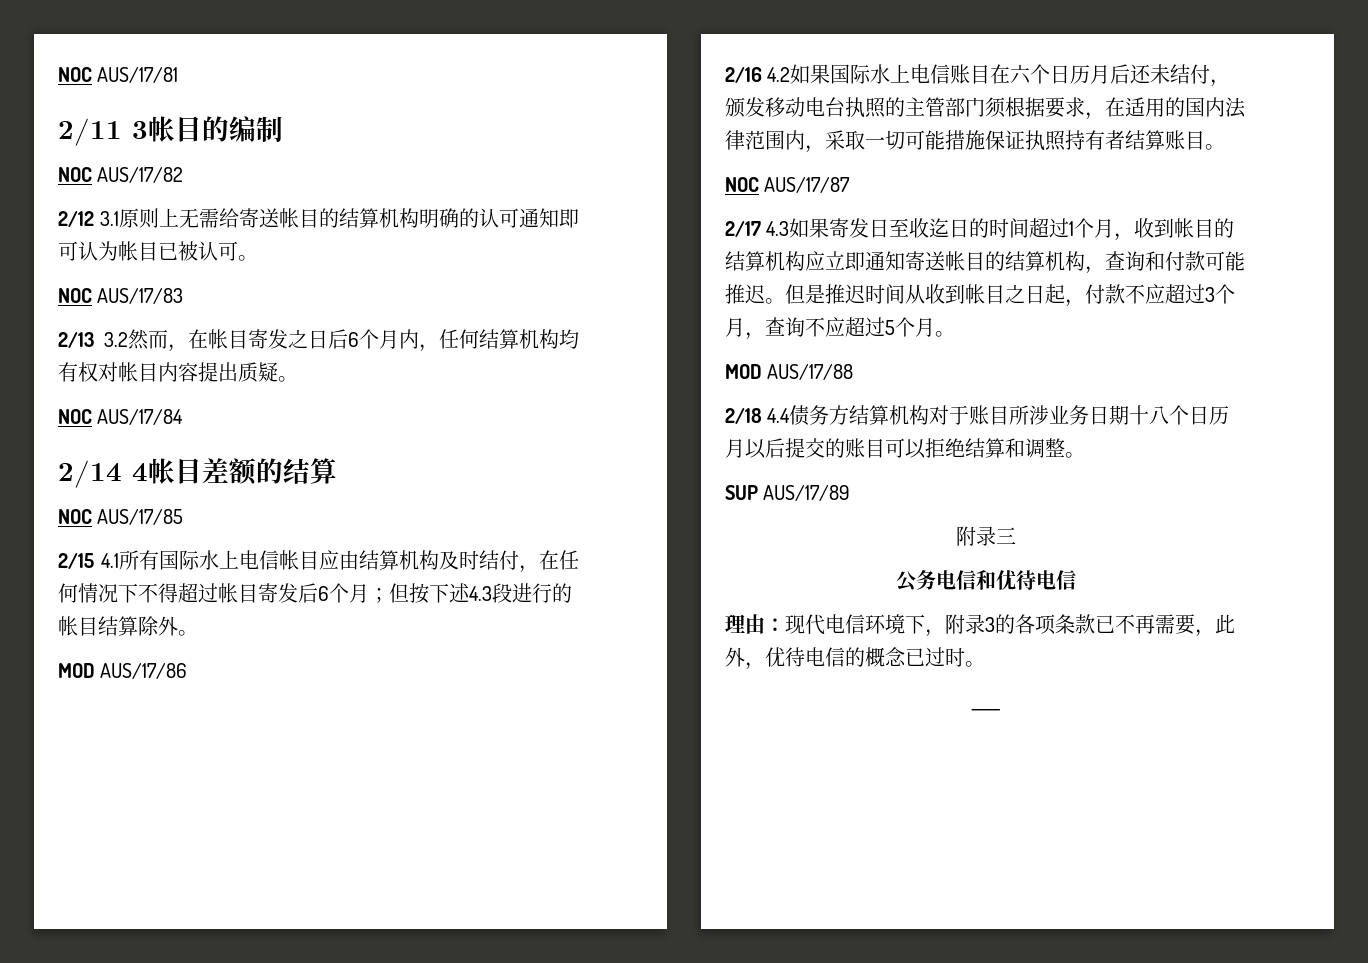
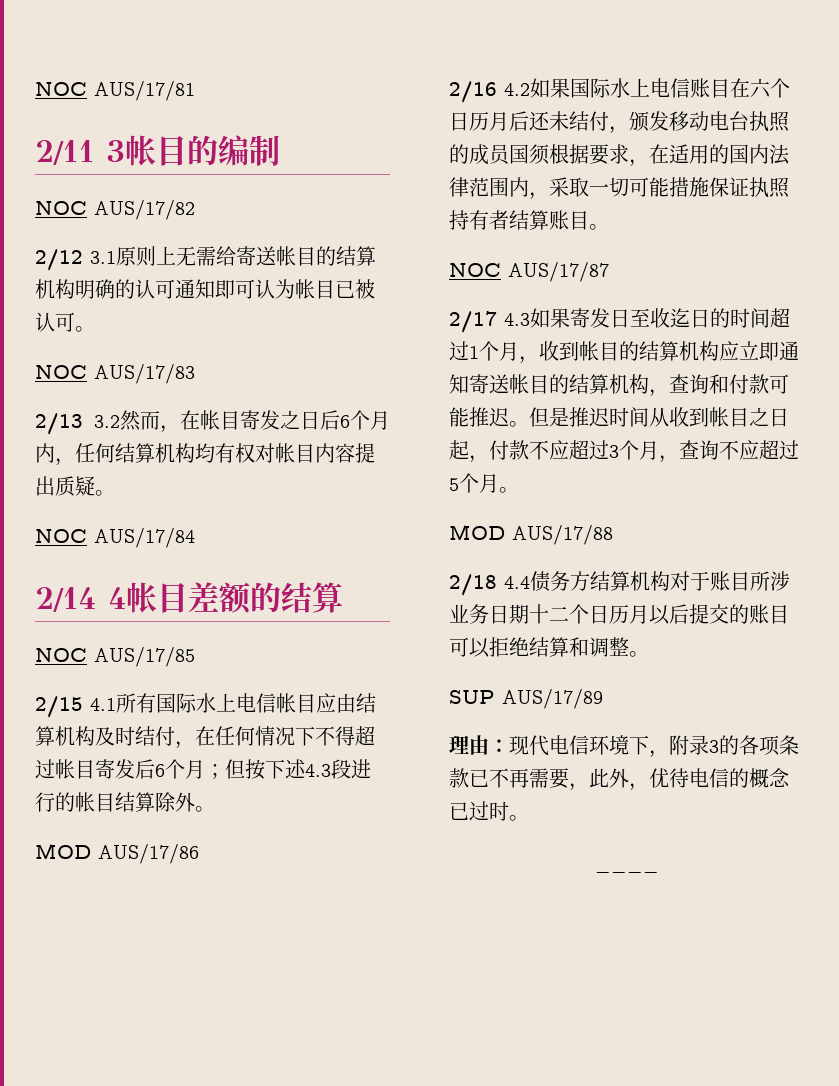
- 2/16 4.2如果国际水上电信账目在六个日历月后还未结付，颁发移动电台执照的主管部门须根据要求，在适用的国内法律范围内，采取一切可能措施保证执照持有者结算账目。
+ 2/16 4.2如果国际水上电信账目在六个日历月后还未结付，颁发移动电台执照的成员国须根据要求，在适用的国内法律范围内，采取一切可能措施保证执照持有者结算账目。
- 2/18 4.4债务方结算机构对于账目所涉业务日期十八个日历月以后提交的账目可以拒绝结算和调整。
+ 2/18 4.4债务方结算机构对于账目所涉业务日期十二个日历月以后提交的账目可以拒绝结算和调整。
- 附录三
- 公务电信和优待电信

